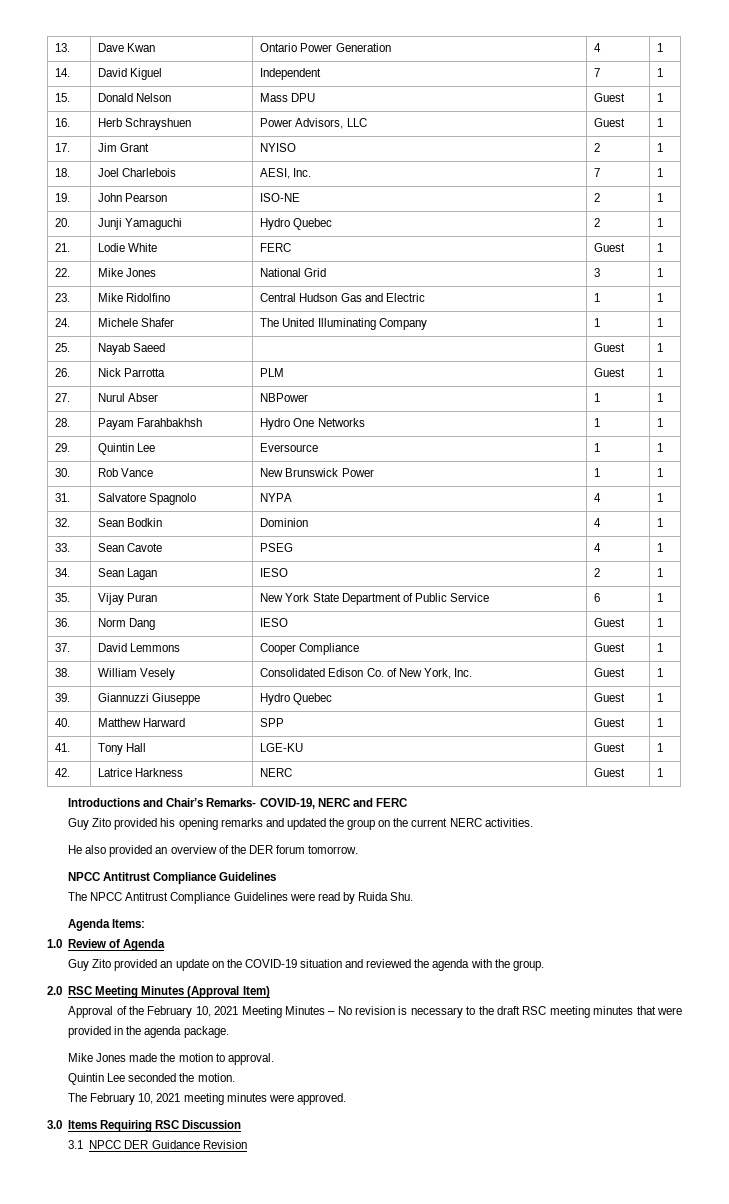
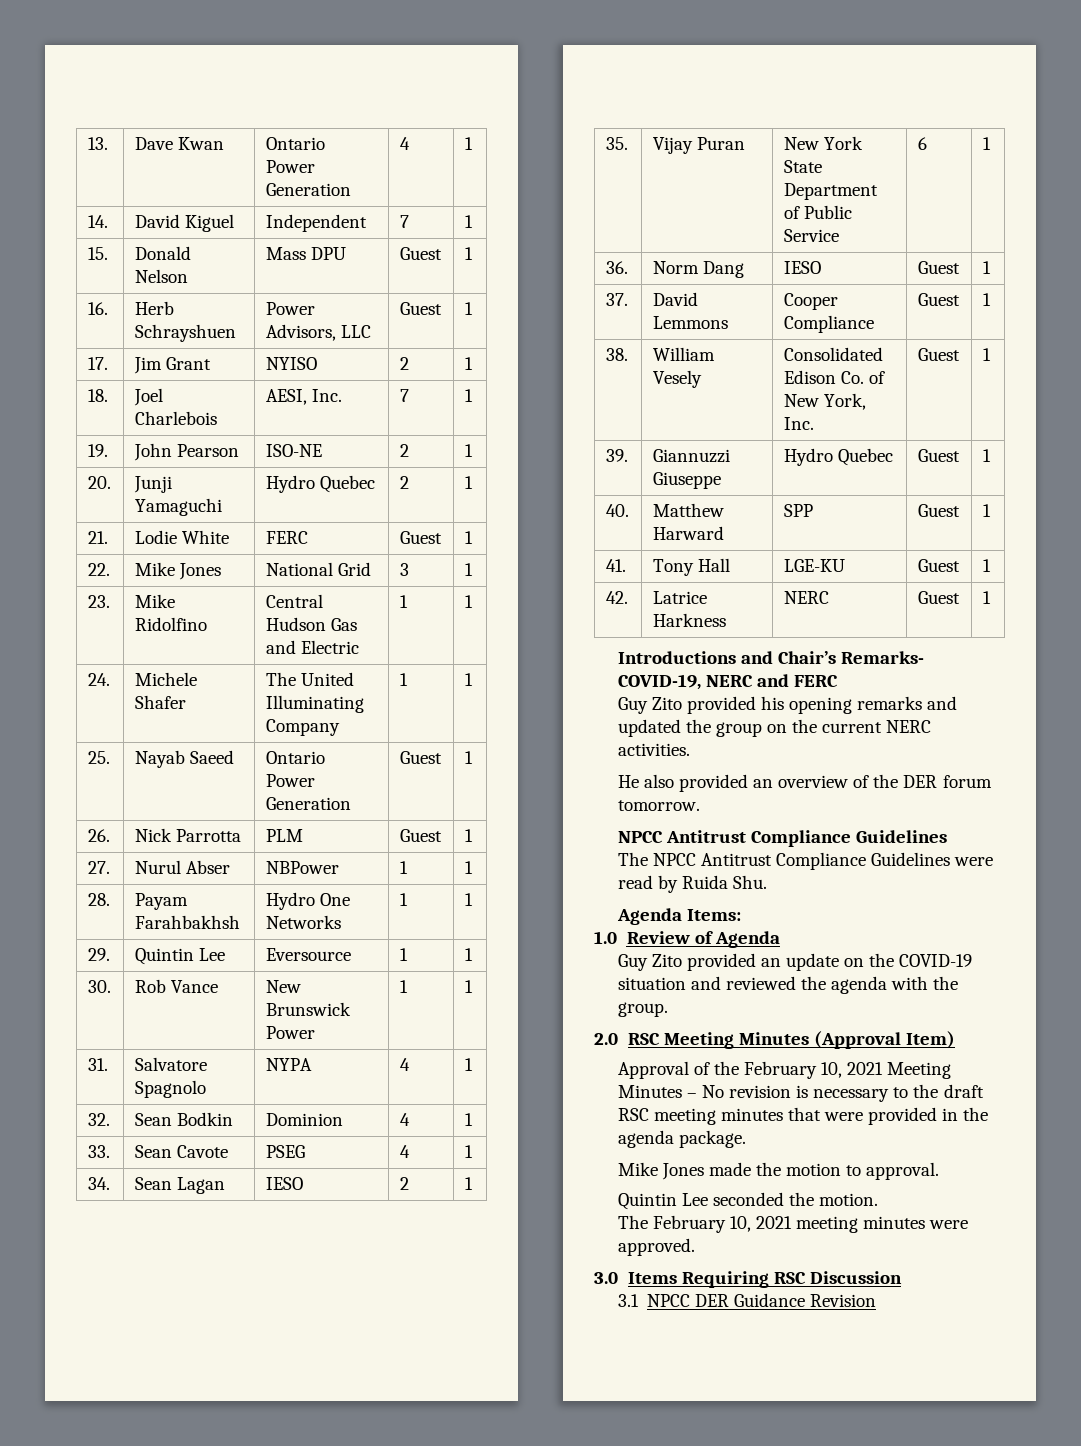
- 25. | Nayab Saeed | | Guest | 1
+ 25. | Nayab Saeed | Ontario Power Generation | Guest | 1

